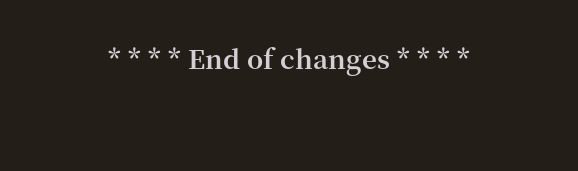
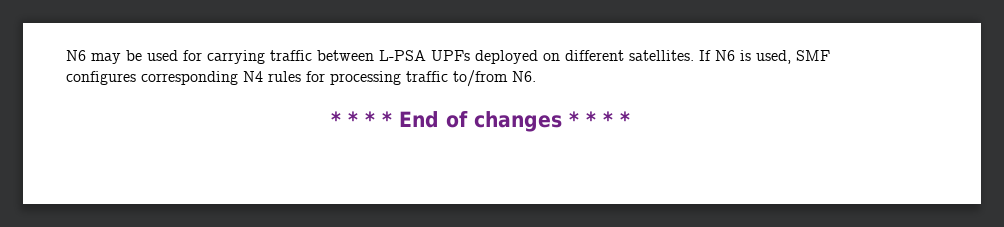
+ N6 may be used for carrying traffic between L-PSA UPFs deployed on different satellites. If N6 is used, SMF configures corresponding N4 rules for processing traffic to/from N6.

